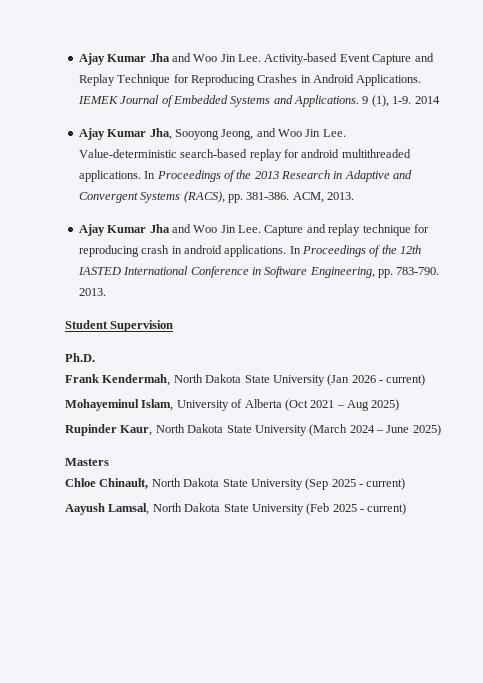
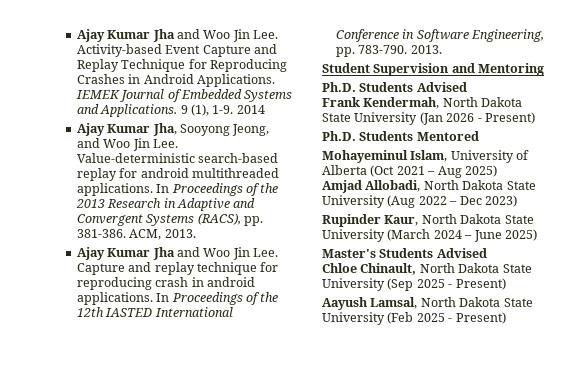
- Student Supervision
- Ph.D.
+ Student Supervision and Mentoring
+ Ph.D. Students Advised
- Frank Kendermah, North Dakota State University (Jan 2026 - current)
+ Frank Kendermah, North Dakota State University (Jan 2026 - Present)
+ Ph.D. Students Mentored
+ Amjad Allobadi, North Dakota State University (Aug 2022 – Dec 2023)
- Masters
+ Master's Students Advised
- Chloe Chinault, North Dakota State University (Sep 2025 - current)
+ Chloe Chinault, North Dakota State University (Sep 2025 - Present)
- Aayush Lamsal, North Dakota State University (Feb 2025 - current)
+ Aayush Lamsal, North Dakota State University (Feb 2025 - Present)

